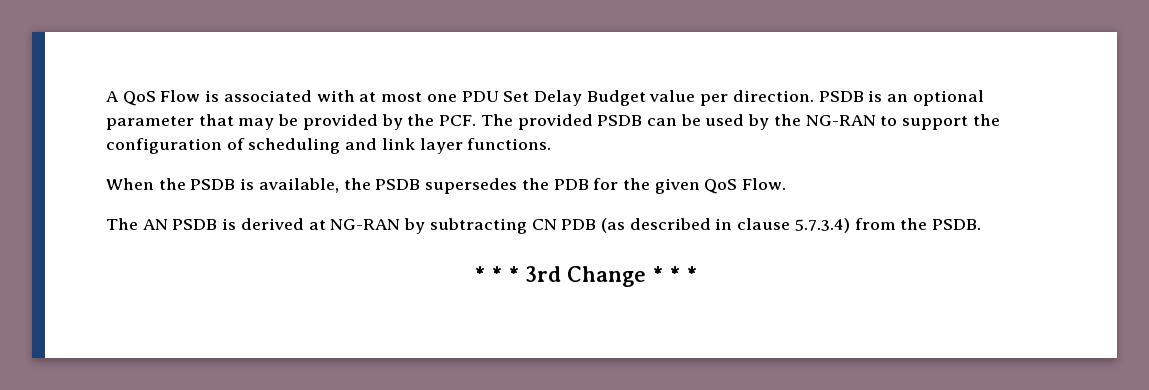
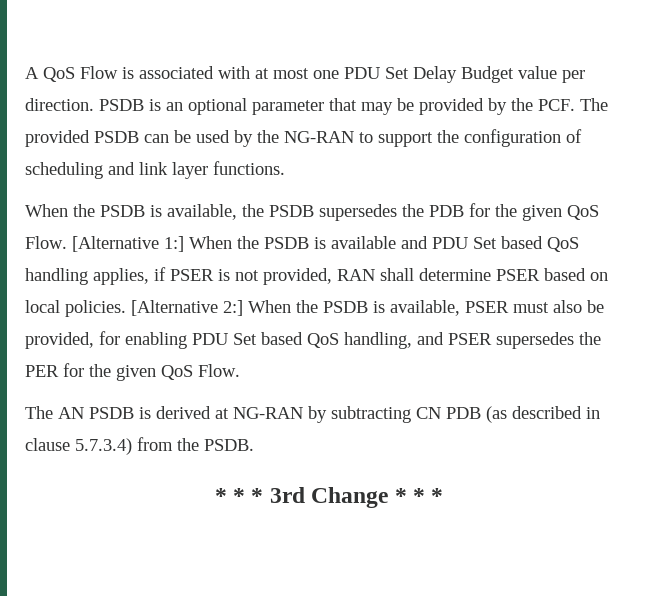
+ [Alternative 1:] When the PSDB is available and PDU Set based QoS handling applies, if PSER is not provided, RAN shall determine PSER based on local policies. [Alternative 2:] When the PSDB is available, PSER must also be provided, for enabling PDU Set based QoS handling, and PSER supersedes the PER for the given QoS Flow.

